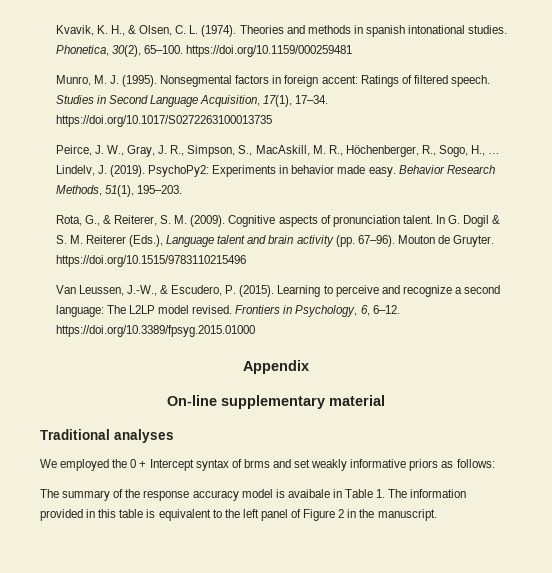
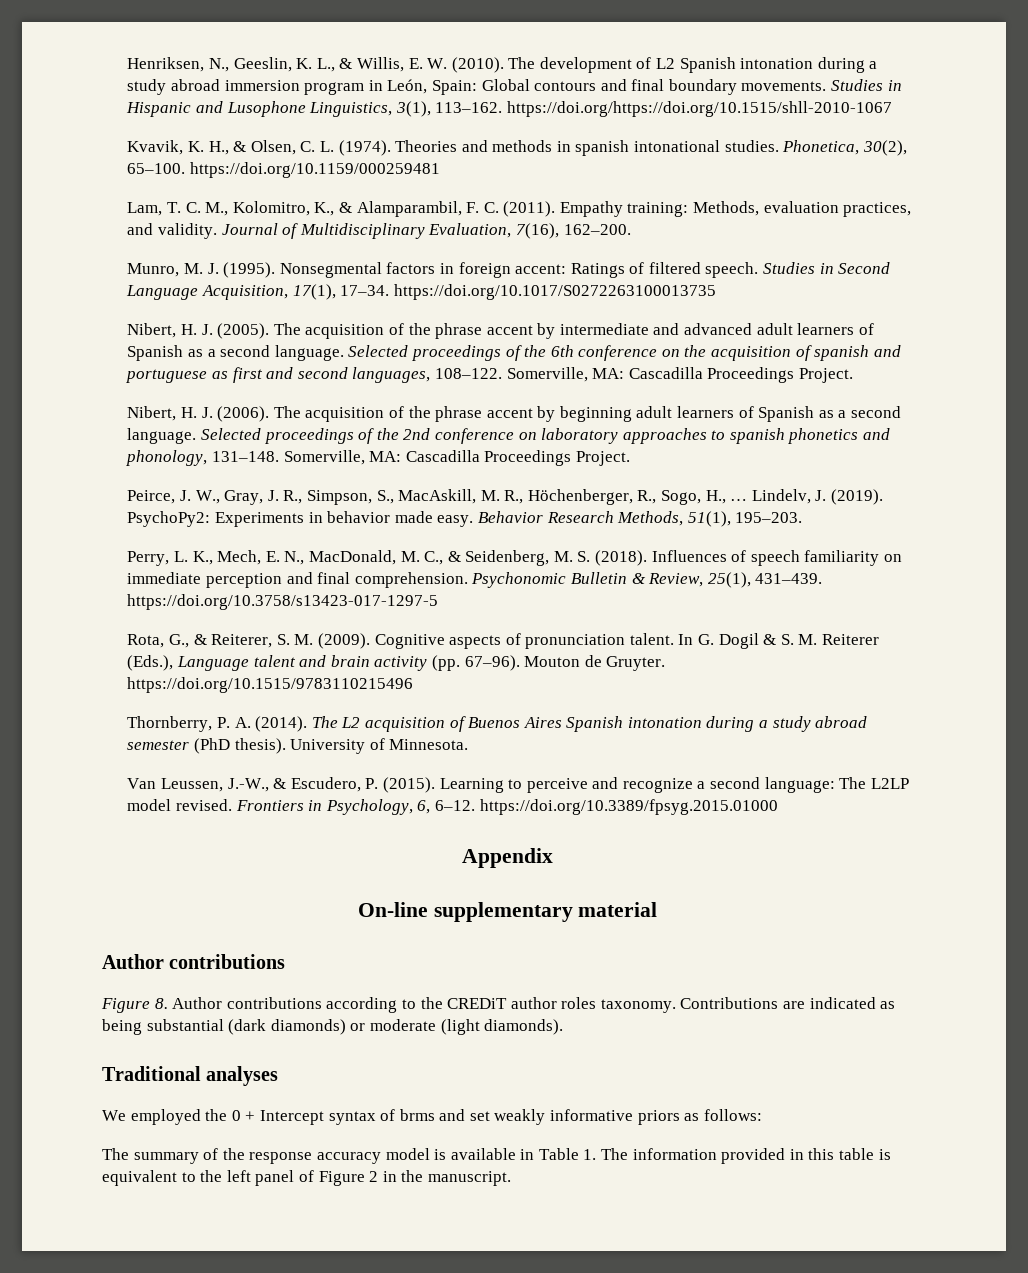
+ Henriksen, N., Geeslin, K. L., & Willis, E. W. (2010). The development of L2 Spanish intonation during a study abroad immersion program in León, Spain: Global contours and final boundary movements. Studies in Hispanic and Lusophone Linguistics, 3(1), 113–162. https://doi.org/https://doi.org/10.1515/shll-2010-1067
+ Lam, T. C. M., Kolomitro, K., & Alamparambil, F. C. (2011). Empathy training: Methods, evaluation practices, and validity. Journal of Multidisciplinary Evaluation, 7(16), 162–200.
+ Nibert, H. J. (2005). The acquisition of the phrase accent by intermediate and advanced adult learners of Spanish as a second language. Selected proceedings of the 6th conference on the acquisition of spanish and portuguese as first and second languages, 108–122. Somerville, MA: Cascadilla Proceedings Project.
+ Nibert, H. J. (2006). The acquisition of the phrase accent by beginning adult learners of Spanish as a second language. Selected proceedings of the 2nd conference on laboratory approaches to spanish phonetics and phonology, 131–148. Somerville, MA: Cascadilla Proceedings Project.
+ Perry, L. K., Mech, E. N., MacDonald, M. C., & Seidenberg, M. S. (2018). Influences of speech familiarity on immediate perception and final comprehension. Psychonomic Bulletin & Review, 25(1), 431–439. https://doi.org/10.3758/s13423-017-1297-5
+ Thornberry, P. A. (2014). The L2 acquisition of Buenos Aires Spanish intonation during a study abroad semester (PhD thesis). University of Minnesota.
  On-line supplementary material
+ Author contributions
+ Figure 8. Author contributions according to the CREDiT author roles taxonomy. Contributions are indicated as being substantial (dark diamonds) or moderate (light diamonds).
- The summary of the response accuracy model is avaibale in Table 1. The information provided in this table is equivalent to the left panel of Figure 2 in the manuscript.
+ The summary of the response accuracy model is available in Table 1. The information provided in this table is equivalent to the left panel of Figure 2 in the manuscript.

